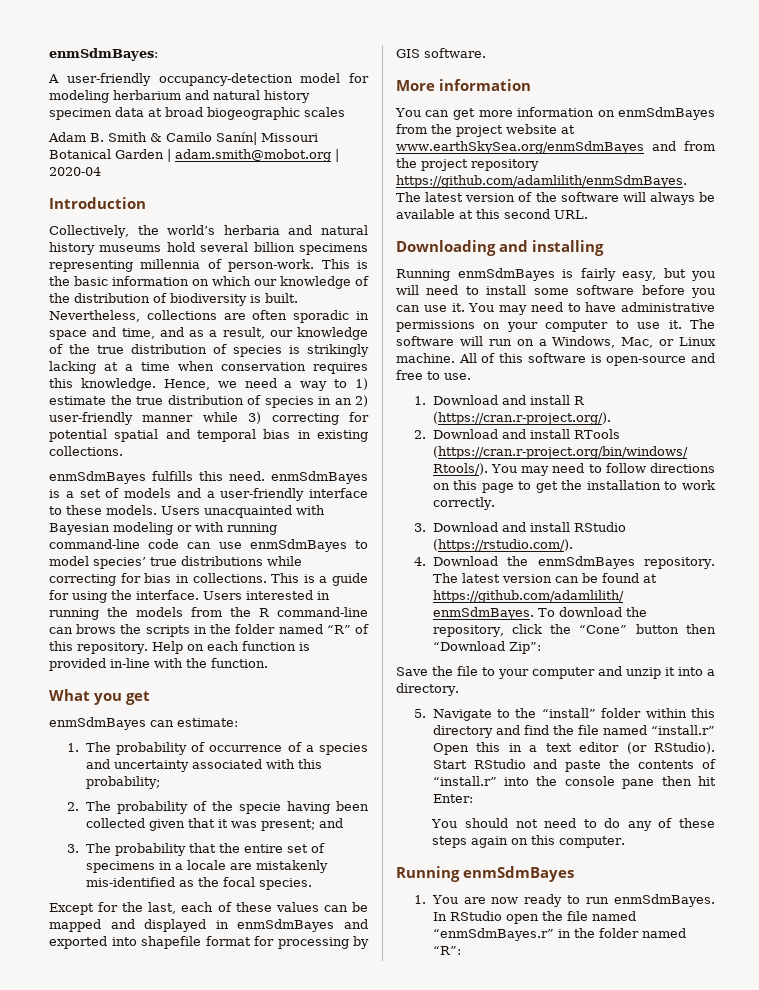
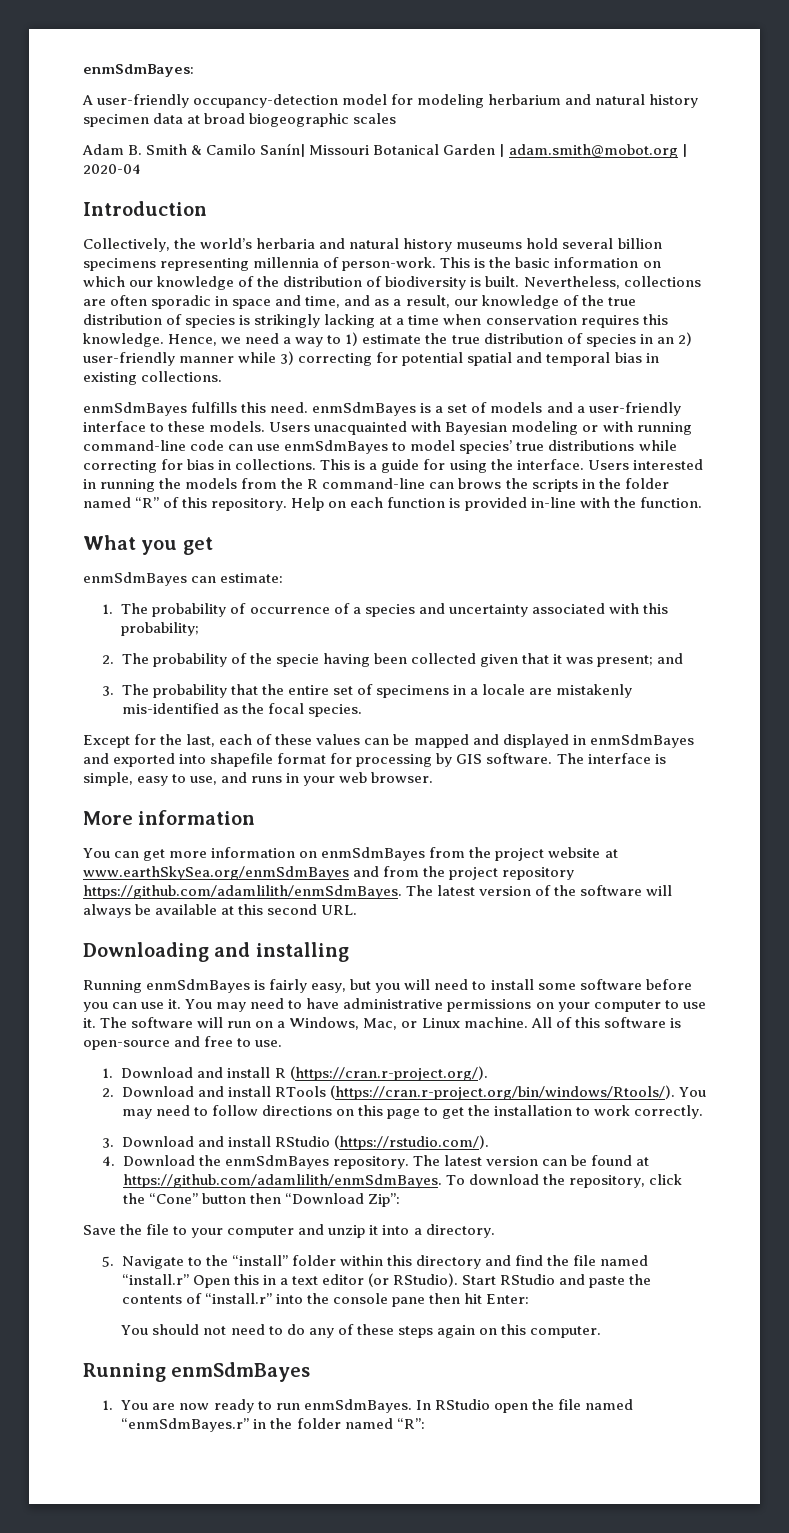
+ The interface is simple, easy to use, and runs in your web browser.

